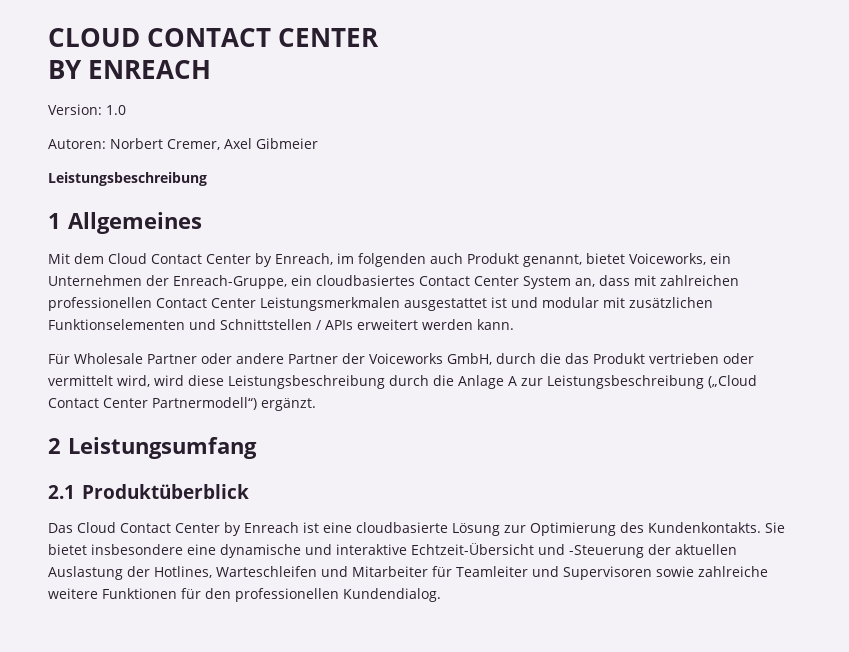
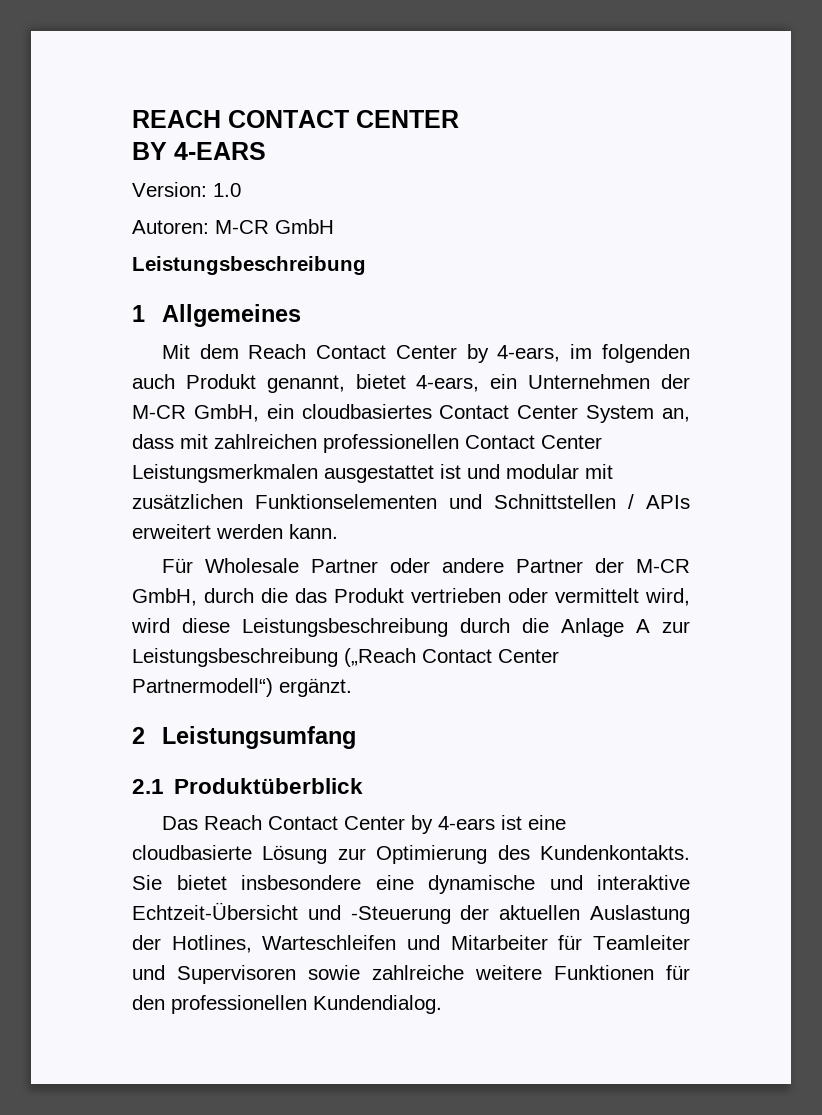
- CLOUD CONTACT CENTER
+ REACH CONTACT CENTER
- BY ENREACH
+ BY 4-EARS
- Autoren: Norbert Cremer, Axel Gibmeier
+ Autoren: M-CR GmbH
- Mit dem Cloud Contact Center by Enreach, im folgenden auch Produkt genannt, bietet Voiceworks, ein Unternehmen der Enreach-Gruppe, ein cloudbasiertes Contact Center System an, dass mit zahlreichen professionellen Contact Center Leistungsmerkmalen ausgestattet ist und modular mit zusätzlichen Funktionselementen und Schnittstellen / APIs erweitert werden kann.
+ Mit dem Reach Contact Center by 4-ears, im folgenden auch Produkt genannt, bietet 4-ears, ein Unternehmen der M-CR GmbH, ein cloudbasiertes Contact Center System an, dass mit zahlreichen professionellen Contact Center Leistungsmerkmalen ausgestattet ist und modular mit zusätzlichen Funktionselementen und Schnittstellen / APIs erweitert werden kann.
- Für Wholesale Partner oder andere Partner der Voiceworks GmbH, durch die das Produkt vertrieben oder vermittelt wird, wird diese Leistungsbeschreibung durch die Anlage A zur Leistungsbeschreibung („Cloud Contact Center Partnermodell“) ergänzt.
+ Für Wholesale Partner oder andere Partner der M-CR GmbH, durch die das Produkt vertrieben oder vermittelt wird, wird diese Leistungsbeschreibung durch die Anlage A zur Leistungsbeschreibung („Reach Contact Center Partnermodell“) ergänzt.
- Das Cloud Contact Center by Enreach ist eine cloudbasierte Lösung zur Optimierung des Kundenkontakts.
+ Das Reach Contact Center by 4-ears ist eine cloudbasierte Lösung zur Optimierung des Kundenkontakts.

